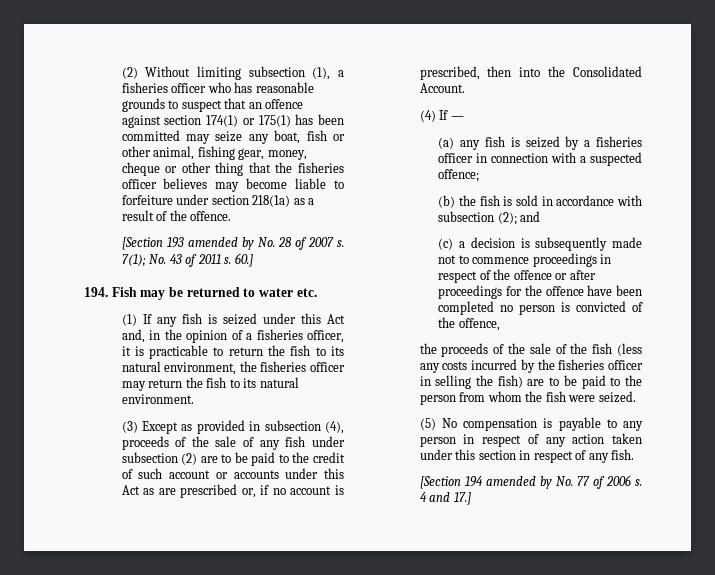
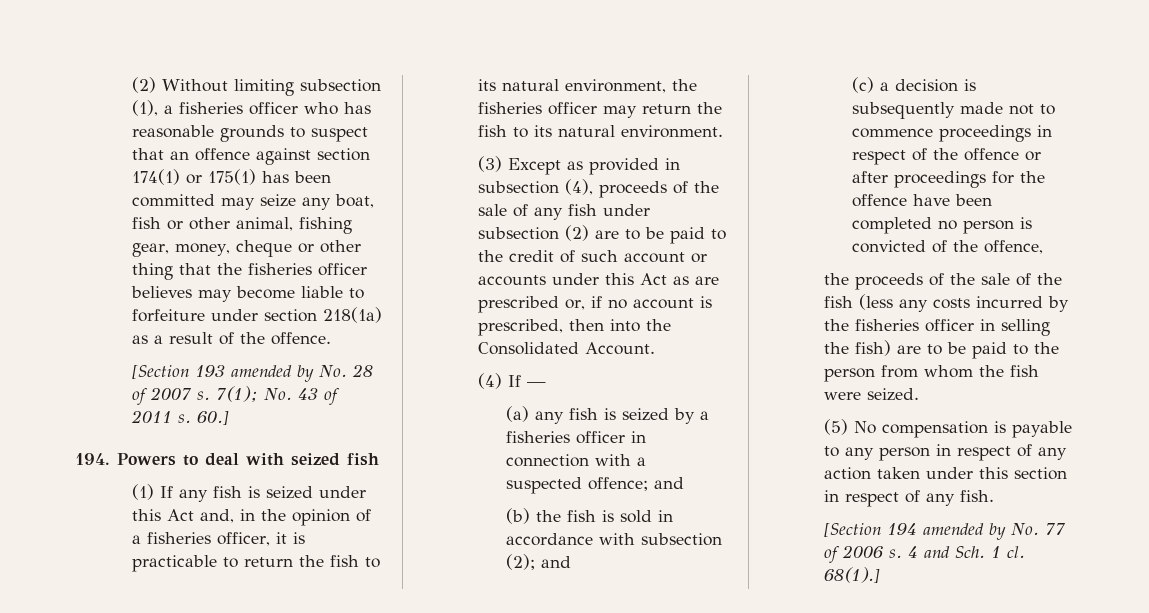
- 194. Fish may be returned to water etc.
+ 194. Powers to deal with seized fish
- (a) any fish is seized by a fisheries officer in connection with a suspected offence;
+ (a) any fish is seized by a fisheries officer in connection with a suspected offence; and
- 4 and 17.]
+ 4 and Sch. 1 cl. 68(1).]

